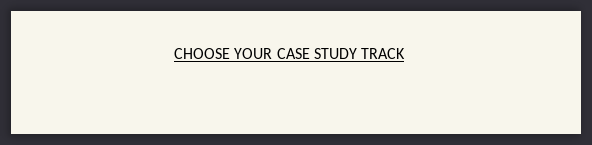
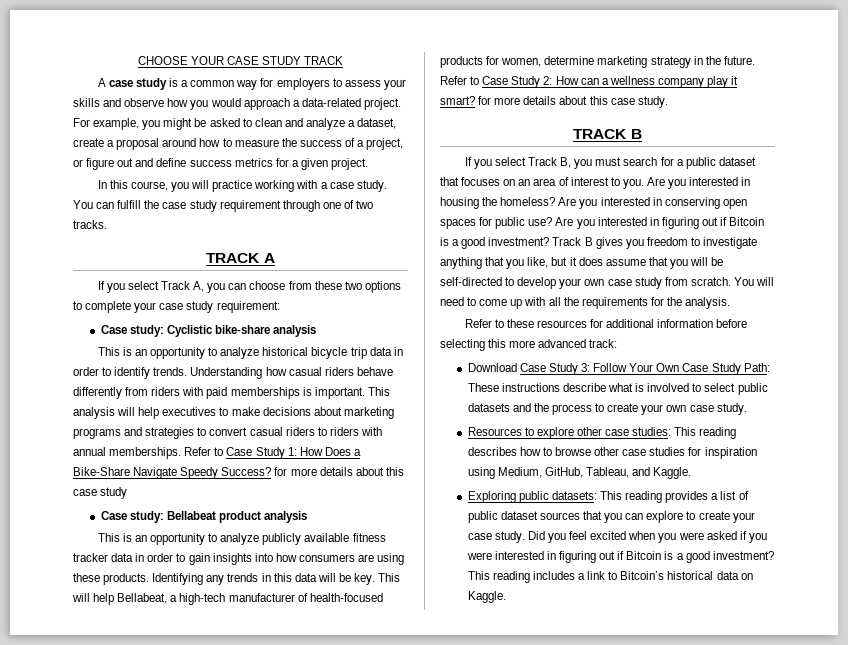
+ A case study is a common way for employers to assess your skills and observe how you would approach a data-related project. For example, you might be asked to clean and analyze a dataset, create a proposal around how to measure the success of a project, or figure out and define success metrics for a given project.
+ In this course, you will practice working with a case study. You can fulfill the case study requirement through one of two tracks.
+ TRACK A
+ If you select Track A, you can choose from these two options to complete your case study requirement:
+ Case study: Cyclistic bike-share analysis
+ This is an opportunity to analyze historical bicycle trip data in order to identify trends. Understanding how casual riders behave differently from riders with paid memberships is important. This analysis will help executives to make decisions about marketing programs and strategies to convert casual riders to riders with annual memberships. Refer to Case Study 1: How Does a Bike-Share Navigate Speedy Success? for more details about this case study
+ Case study: Bellabeat product analysis
+ This is an opportunity to analyze publicly available fitness tracker data in order to gain insights into how consumers are using these products. Identifying any trends in this data will be key. This will help Bellabeat, a high-tech manufacturer of health-focused products for women, determine marketing strategy in the future. Refer to Case Study 2: How can a wellness company play it smart? for more details about this case study.
+ TRACK B
+ If you select Track B, you must search for a public dataset that focuses on an area of interest to you. Are you interested in housing the homeless? Are you interested in conserving open spaces for public use? Are you interested in figuring out if Bitcoin is a good investment? Track B gives you freedom to investigate anything that you like, but it does assume that you will be self-directed to develop your own case study from scratch. You will need to come up with all the requirements for the analysis.
+ Refer to these resources for additional information before selecting this more advanced track:
+ Download Case Study 3: Follow Your Own Case Study Path: These instructions describe what is involved to select public datasets and the process to create your own case study.
+ Resources to explore other case studies: This reading describes how to browse other case studies for inspiration using Medium, GitHub, Tableau, and Kaggle.
+ Exploring public datasets: This reading provides a list of public dataset sources that you can explore to create your case study. Did you feel excited when you were asked if you were interested in figuring out if Bitcoin is a good investment? This reading includes a link to Bitcoin’s historical data on Kaggle.

